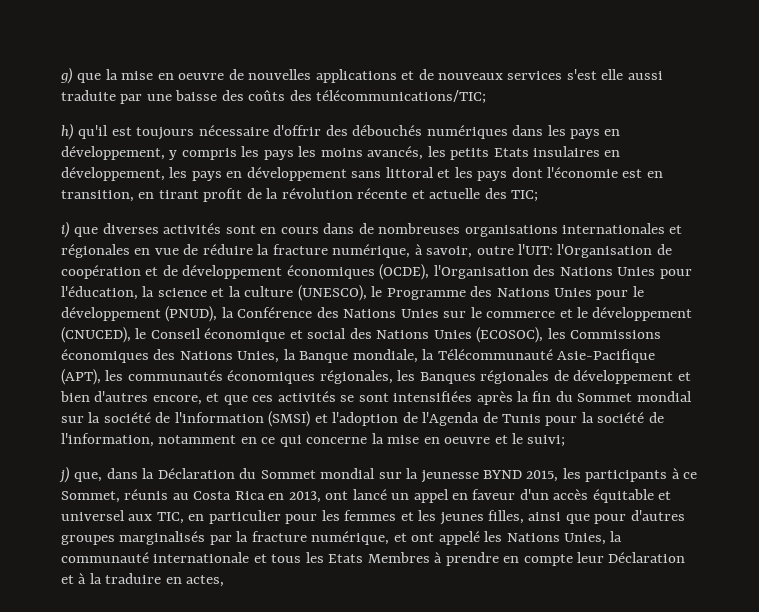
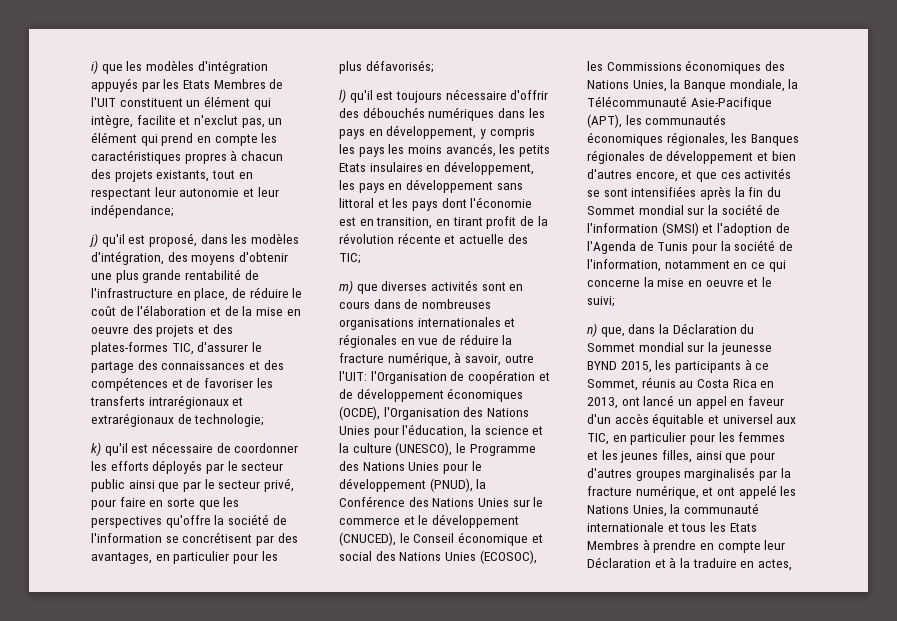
- g) que la mise en oeuvre de nouvelles applications et de nouveaux services s'est elle aussi traduite par une baisse des coûts des télécommunications/TIC;
- h) qu'il est toujours nécessaire d'offrir des débouchés numériques dans les pays en développement, y compris les pays les moins avancés, les petits Etats insulaires en développement, les pays en développement sans littoral et les pays dont l'économie est en transition, en tirant profit de la révolution récente et actuelle des TIC;
+ i) que les modèles d'intégration appuyés par les Etats Membres de l'UIT constituent un élément qui intègre, facilite et n'exclut pas, un élément qui prend en compte les caractéristiques propres à chacun des projets existants, tout en respectant leur autonomie et leur indépendance;
+ j) qu'il est proposé, dans les modèles d'intégration, des moyens d'obtenir une plus grande rentabilité de l'infrastructure en place, de réduire le coût de l'élaboration et de la mise en oeuvre des projets et des plates-formes TIC, d'assurer le partage des connaissances et des compétences et de favoriser les transferts intrarégionaux et extrarégionaux de technologie;
+ k) qu'il est nécessaire de coordonner les efforts déployés par le secteur public ainsi que par le secteur privé, pour faire en sorte que les perspectives qu'offre la société de l'information se concrétisent par des avantages, en particulier pour les plus défavorisés;
+ l) qu'il est toujours nécessaire d'offrir des débouchés numériques dans les pays en développement, y compris les pays les moins avancés, les petits Etats insulaires en développement, les pays en développement sans littoral et les pays dont l'économie est en transition, en tirant profit de la révolution récente et actuelle des TIC;
- i) que diverses activités sont en cours dans de nombreuses organisations internationales et régionales en vue de réduire la fracture numérique, à savoir, outre l'UIT:
+ m) que diverses activités sont en cours dans de nombreuses organisations internationales et régionales en vue de réduire la fracture numérique, à savoir, outre l'UIT:
- j) que, dans la Déclaration du Sommet mondial sur la jeunesse BYND 2015, les participants à ce Sommet, réunis au Costa Rica en 2013, ont lancé un appel en faveur d'un accès équitable et universel aux TIC, en particulier pour les femmes et les jeunes filles, ainsi que pour d'autres groupes marginalisés par la fracture numérique, et ont appelé les Nations Unies, la communauté internationale et tous les Etats Membres à prendre en compte leur Déclaration et à la traduire en actes,
+ n) que, dans la Déclaration du Sommet mondial sur la jeunesse BYND 2015, les participants à ce Sommet, réunis au Costa Rica en 2013, ont lancé un appel en faveur d'un accès équitable et universel aux TIC, en particulier pour les femmes et les jeunes filles, ainsi que pour d'autres groupes marginalisés par la fracture numérique, et ont appelé les Nations Unies, la communauté internationale et tous les Etats Membres à prendre en compte leur Déclaration et à la traduire en actes,

